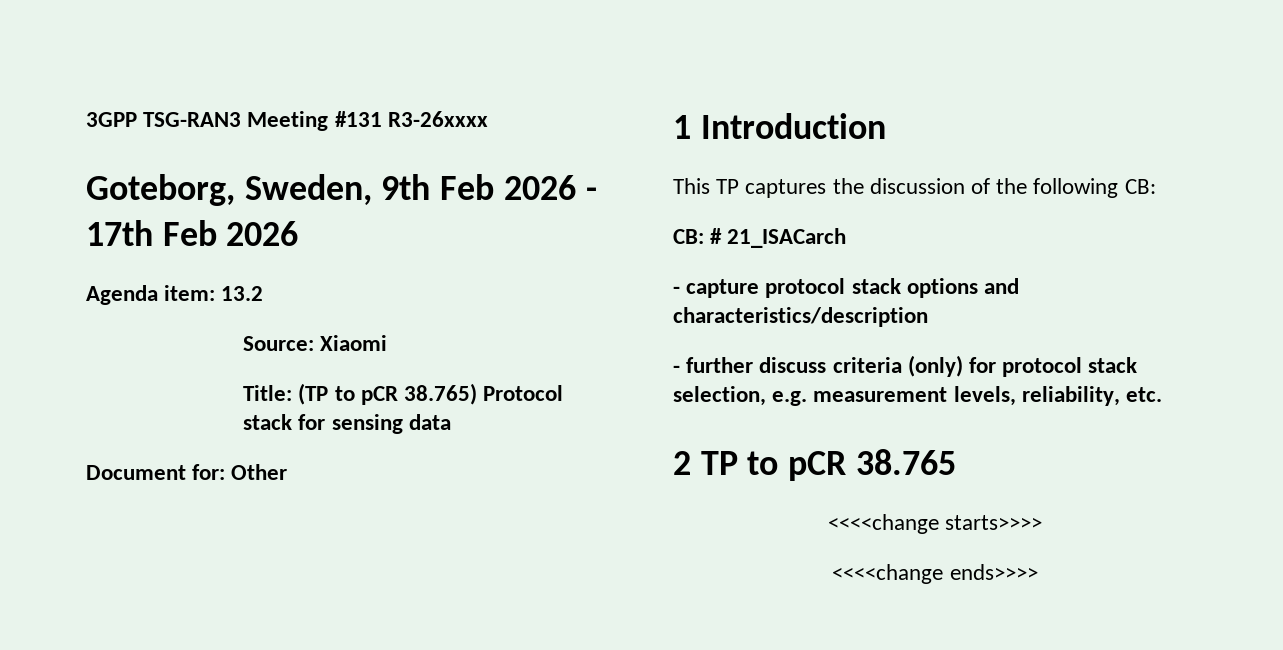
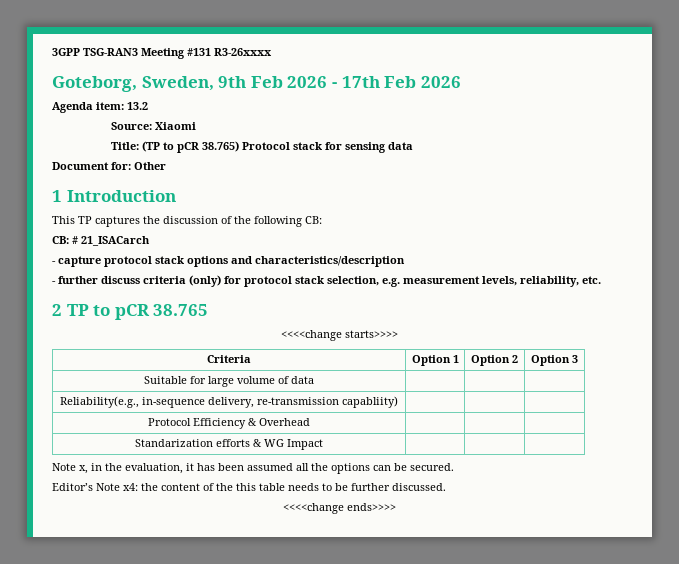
+ Criteria | Option 1 | Option 2 | Option 3
+ Suitable for large volume of data | | |
+ Reliability(e.g., in-sequence delivery, re-transmission capabliity) | | |
+ Protocol Efficiency & Overhead | | |
+ Standarization efforts & WG Impact | | |
+ Note x, in the evaluation, it has been assumed all the options can be secured.
+ Editor’s Note x4: the content of the this table needs to be further discussed.

